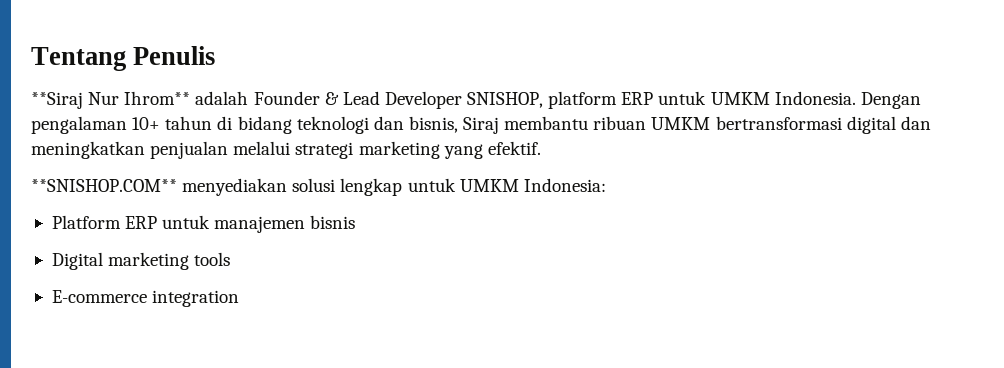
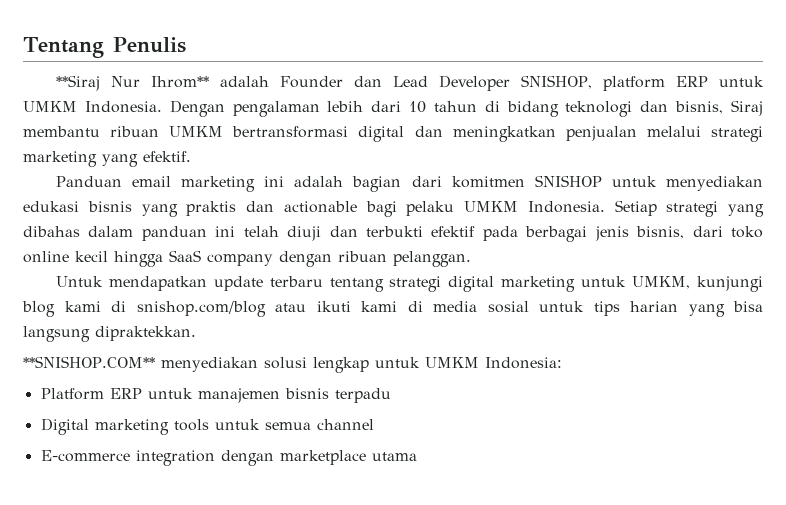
- **Siraj Nur Ihrom** adalah Founder & Lead Developer SNISHOP, platform ERP untuk UMKM Indonesia.
+ **Siraj Nur Ihrom** adalah Founder dan Lead Developer SNISHOP, platform ERP untuk UMKM Indonesia.
- Dengan pengalaman 10+ tahun di bidang teknologi dan bisnis, Siraj membantu ribuan UMKM bertransformasi digital dan meningkatkan penjualan melalui strategi marketing yang efektif.
+ Dengan pengalaman lebih dari 10 tahun di bidang teknologi dan bisnis, Siraj membantu ribuan UMKM bertransformasi digital dan meningkatkan penjualan melalui strategi marketing yang efektif.
+ Panduan email marketing ini adalah bagian dari komitmen SNISHOP untuk menyediakan edukasi bisnis yang praktis dan actionable bagi pelaku UMKM Indonesia. Setiap strategi yang dibahas dalam panduan ini telah diuji dan terbukti efektif pada berbagai jenis bisnis, dari toko online kecil hingga SaaS company dengan ribuan pelanggan.
+ Untuk mendapatkan update terbaru tentang strategi digital marketing untuk UMKM, kunjungi blog kami di snishop.com/blog atau ikuti kami di media sosial untuk tips harian yang bisa langsung dipraktekkan.
- Platform ERP untuk manajemen bisnis
+ Platform ERP untuk manajemen bisnis terpadu
- Digital marketing tools
+ Digital marketing tools untuk semua channel
- E-commerce integration
+ E-commerce integration dengan marketplace utama

